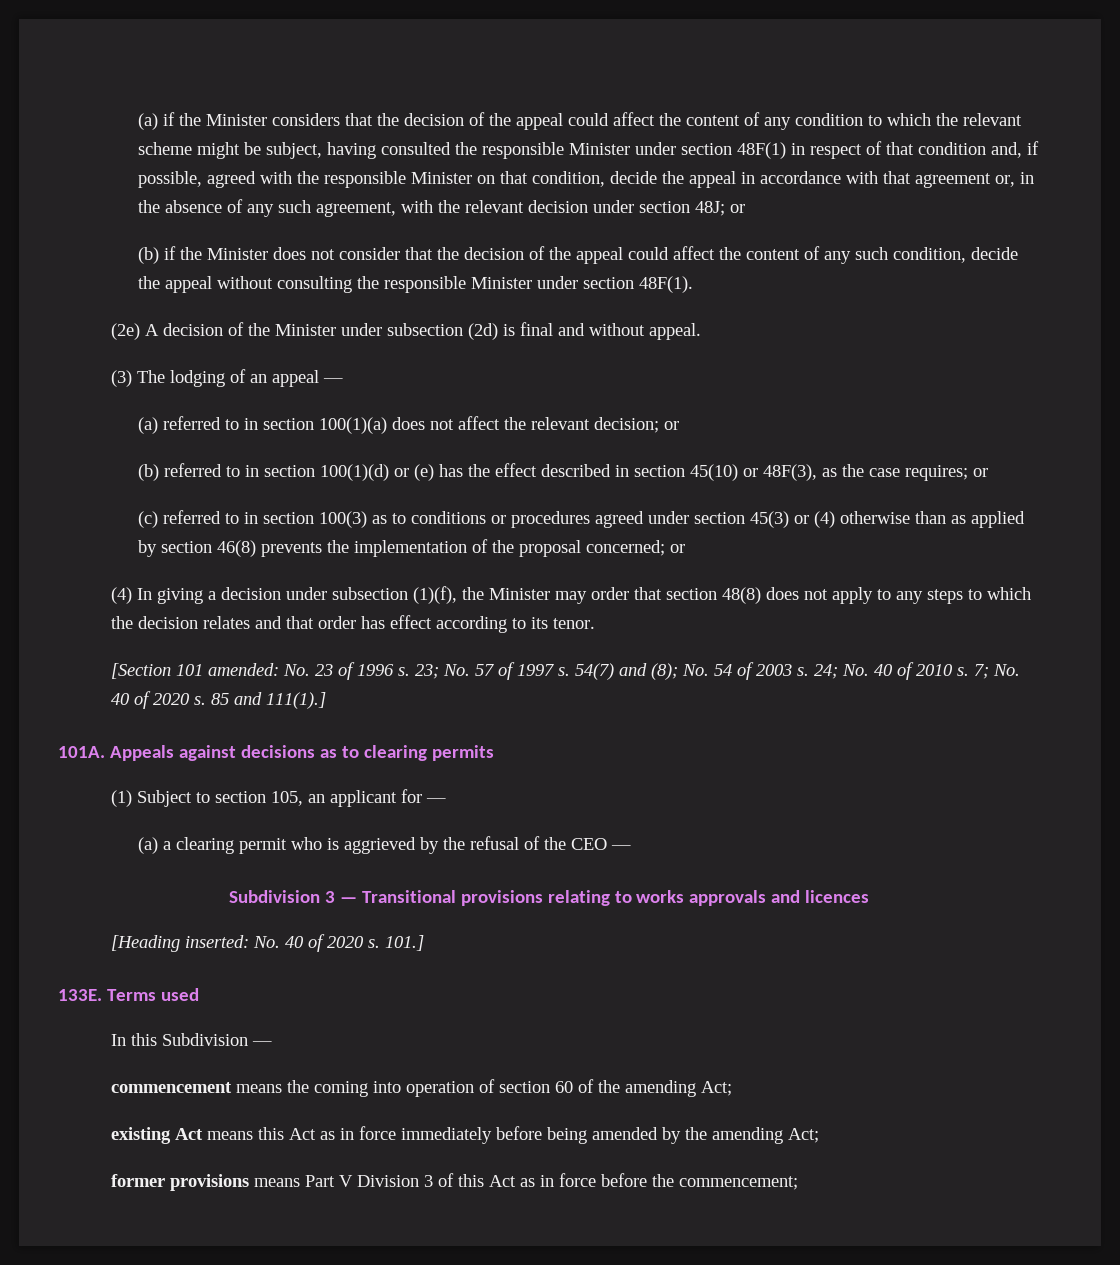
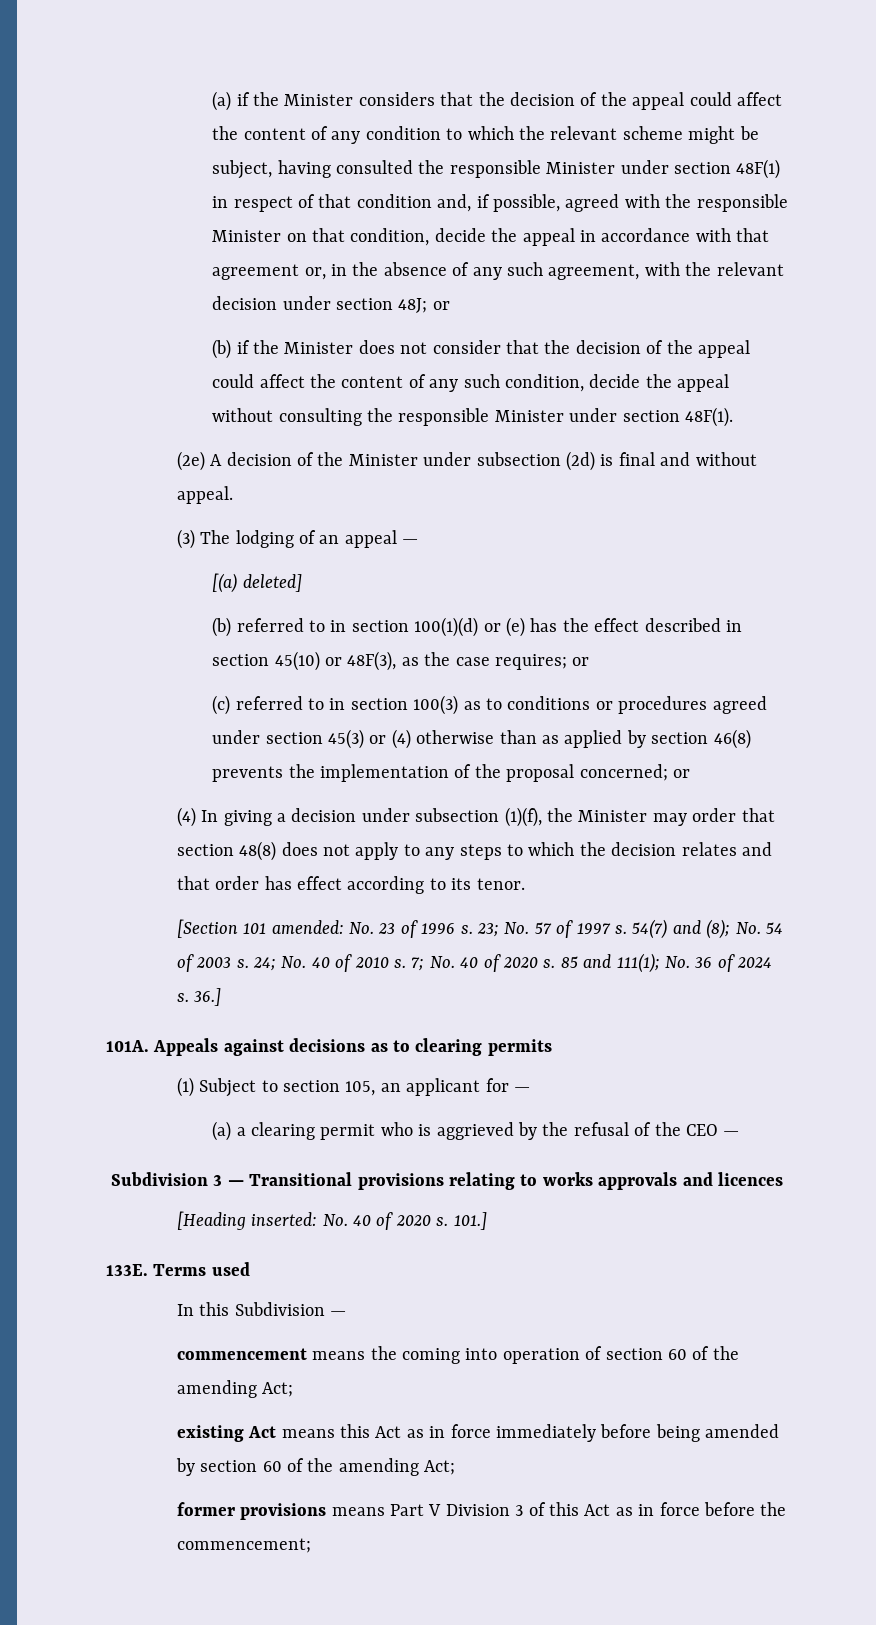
- (a) referred to in section 100(1)(a) does not affect the relevant decision; or
+ [(a) deleted]
- 85 and 111(1).]
+ 85 and 111(1); No. 36 of 2024 s. 36.]
- existing Act means this Act as in force immediately before being amended by the amending Act;
+ existing Act means this Act as in force immediately before being amended by section 60 of the amending Act;

